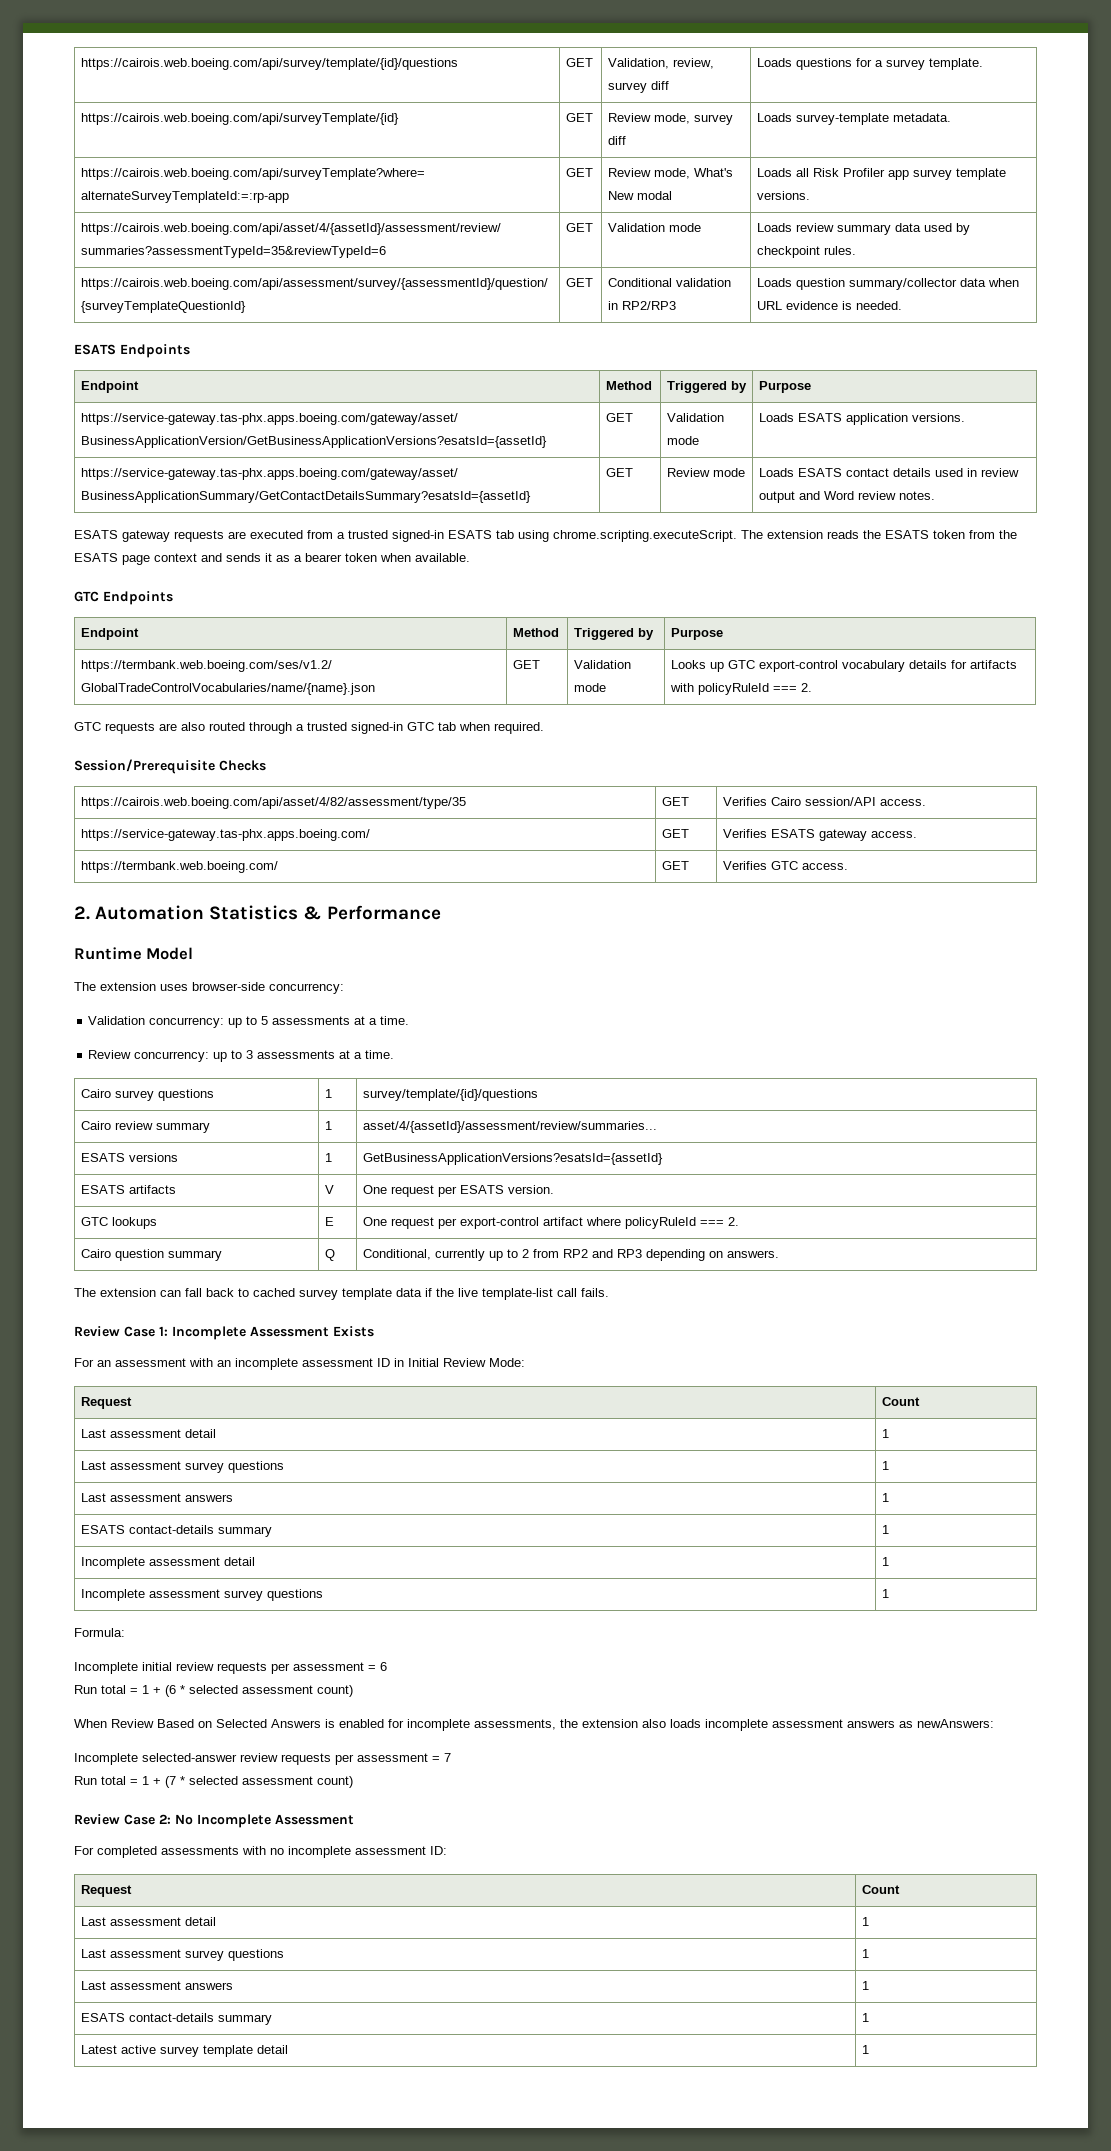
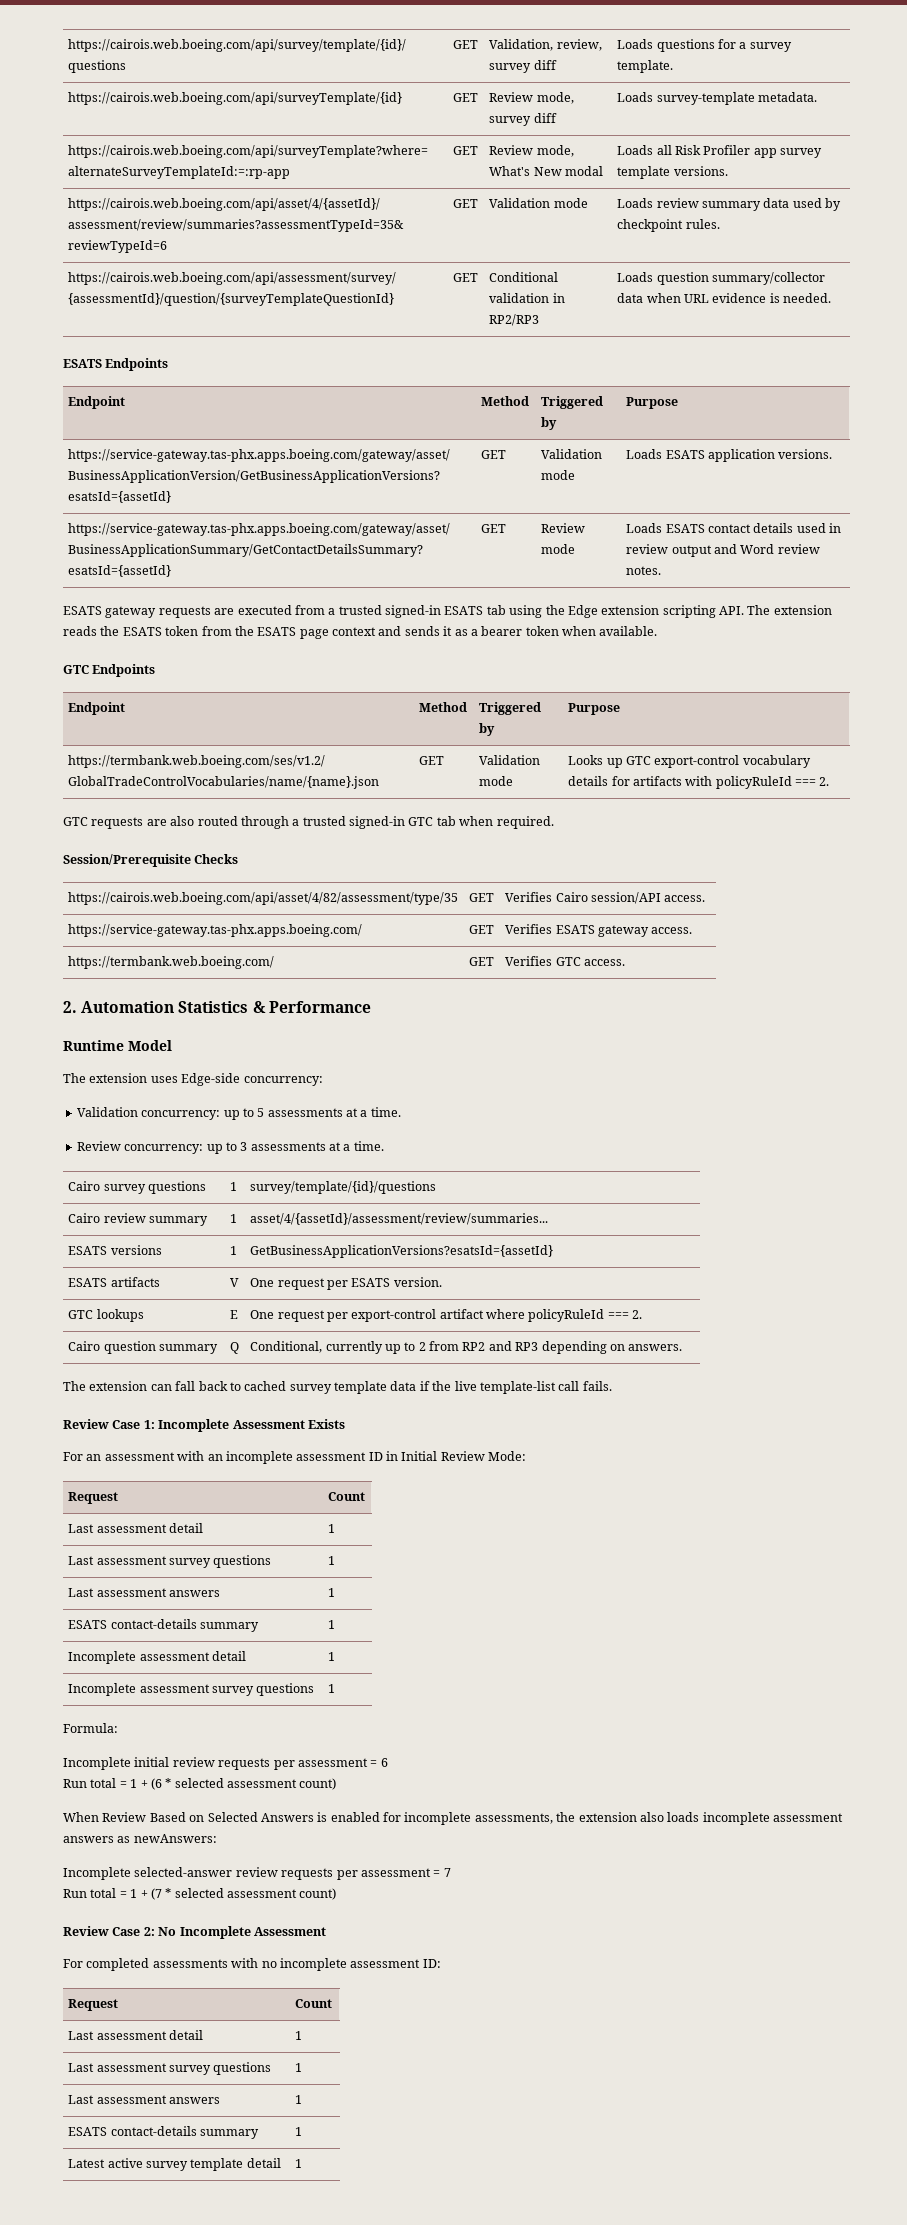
- ESATS gateway requests are executed from a trusted signed-in ESATS tab using chrome.scripting.executeScript. The extension reads the ESATS token from the ESATS page context and sends it as a bearer token when available.
+ ESATS gateway requests are executed from a trusted signed-in ESATS tab using the Edge extension scripting API. The extension reads the ESATS token from the ESATS page context and sends it as a bearer token when available.
- The extension uses browser-side concurrency:
+ The extension uses Edge-side concurrency:

